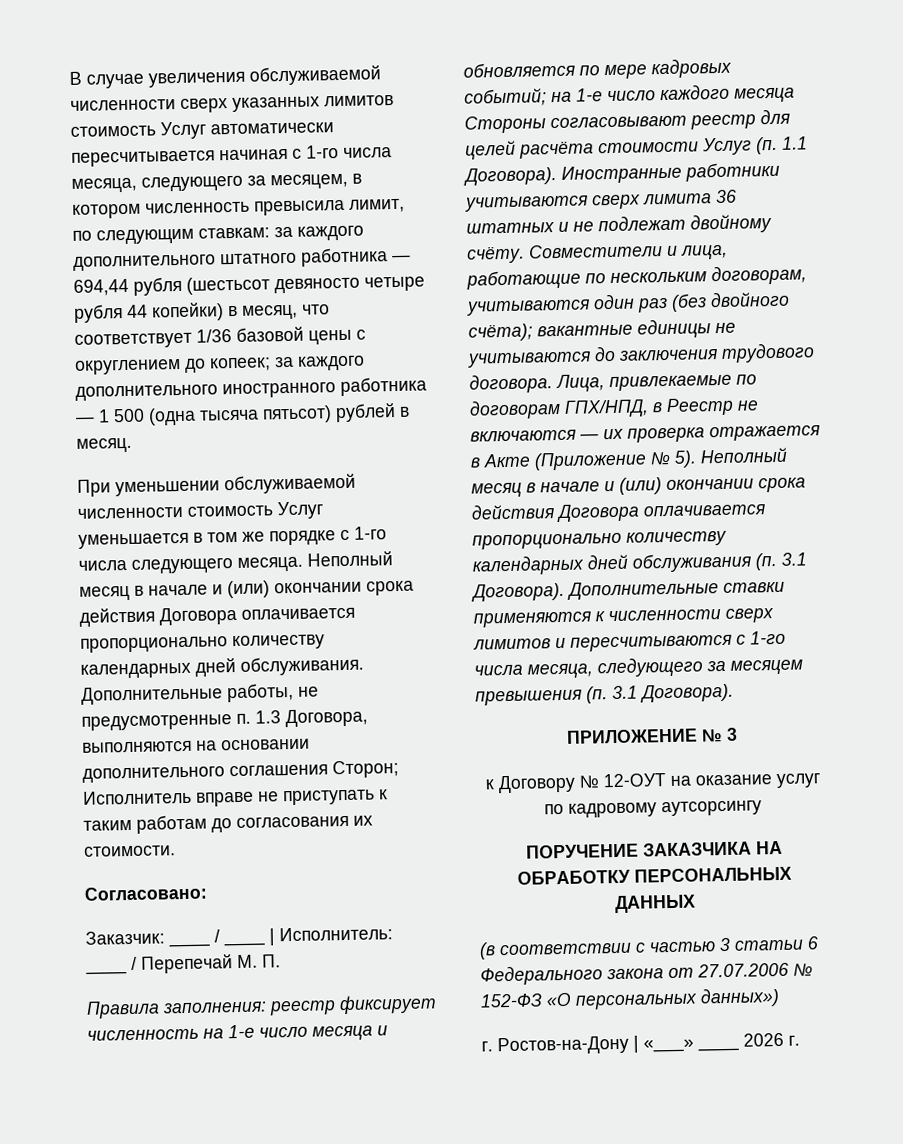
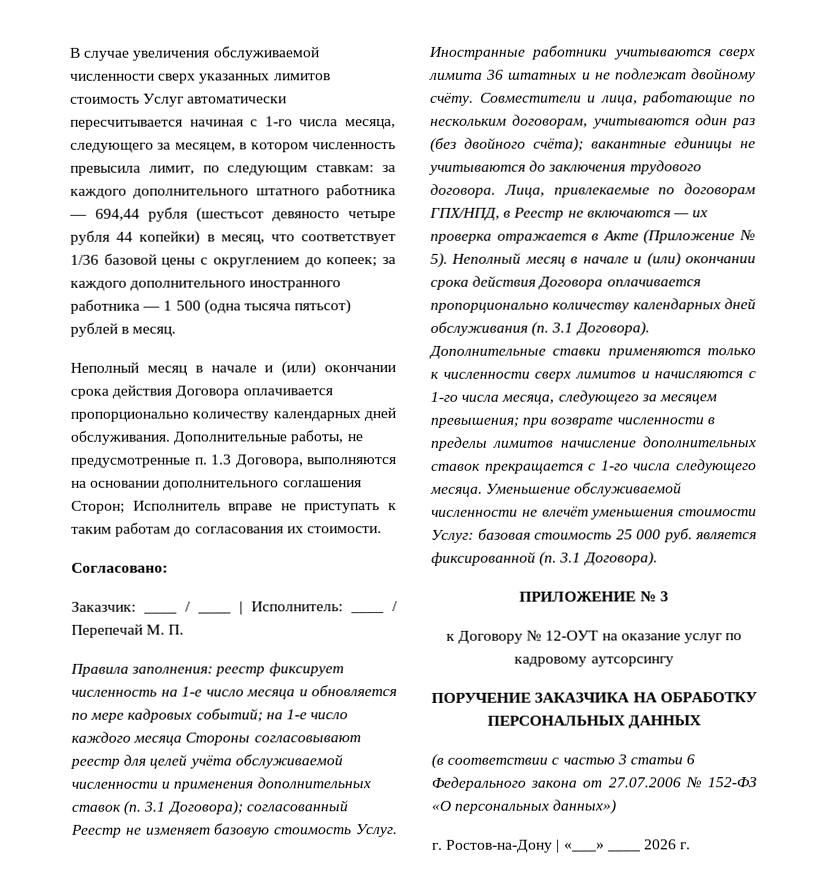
- При уменьшении обслуживаемой численности стоимость Услуг уменьшается в том же порядке с 1-го числа следующего месяца.
- Правила заполнения: реестр фиксирует численность на 1-е число месяца и обновляется по мере кадровых событий; на 1-е число каждого месяца Стороны согласовывают реестр для целей расчёта стоимости Услуг (п. 1.1 Договора).
+ Правила заполнения: реестр фиксирует численность на 1-е число месяца и обновляется по мере кадровых событий; на 1-е число каждого месяца Стороны согласовывают реестр для целей учёта обслуживаемой численности и применения дополнительных ставок (п. 3.1 Договора); согласованный Реестр не изменяет базовую стоимость Услуг.
- Дополнительные ставки применяются к численности сверх лимитов и пересчитываются с 1-го числа месяца, следующего за месяцем превышения (п. 3.1 Договора).
+ Дополнительные ставки применяются только к численности сверх лимитов и начисляются с 1-го числа месяца, следующего за месяцем превышения; при возврате численности в пределы лимитов начисление дополнительных ставок прекращается с 1-го числа следующего месяца. Уменьшение обслуживаемой численности не влечёт уменьшения стоимости Услуг: базовая стоимость 25 000 руб. является фиксированной (п. 3.1 Договора).

